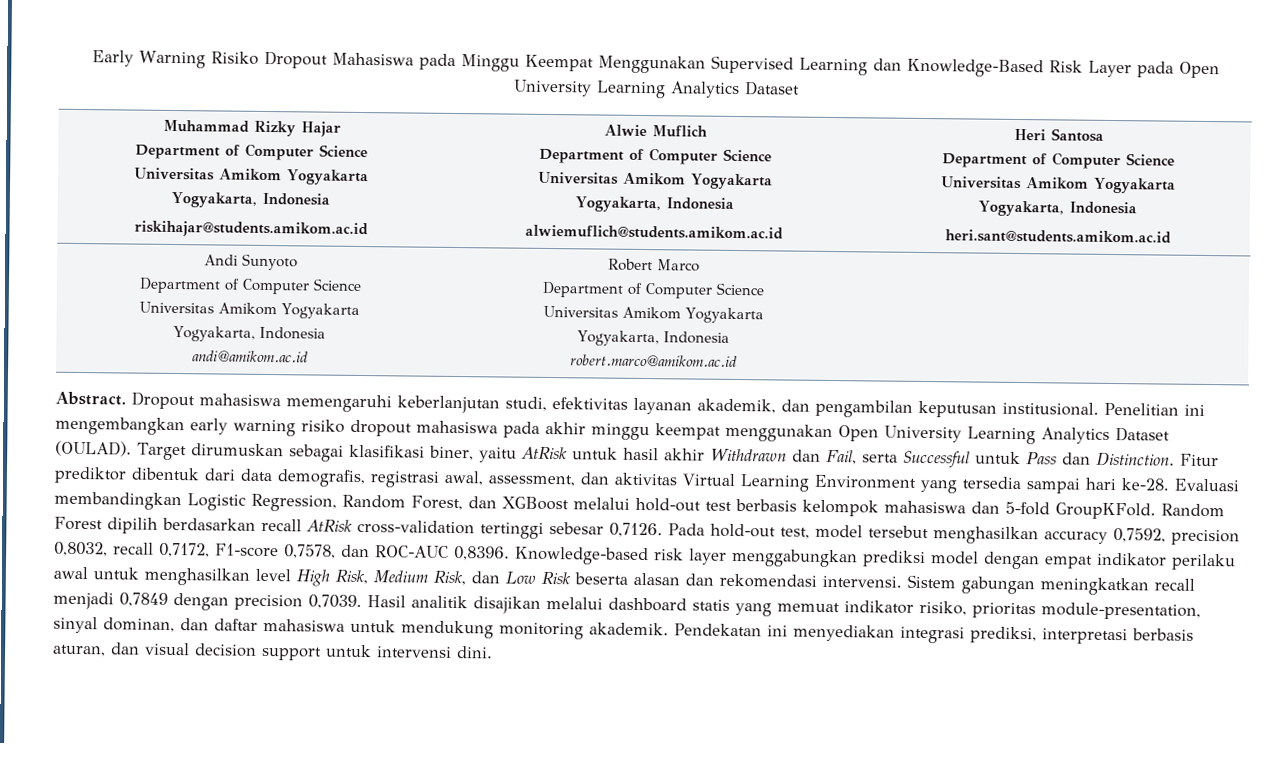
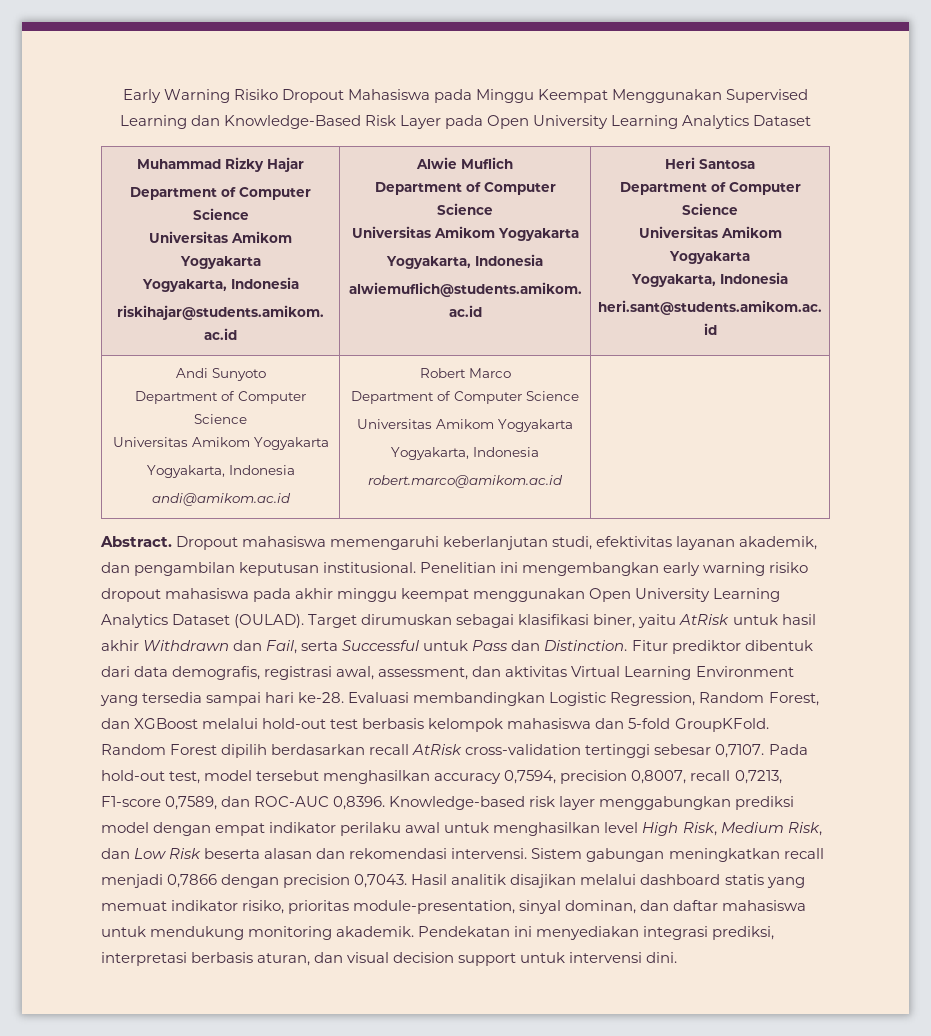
- Random Forest dipilih berdasarkan recall AtRisk cross-validation tertinggi sebesar 0,7126.
+ Random Forest dipilih berdasarkan recall AtRisk cross-validation tertinggi sebesar 0,7107.
- Pada hold-out test, model tersebut menghasilkan accuracy 0,7592, precision 0,8032, recall 0,7172, F1-score 0,7578, dan ROC-AUC 0,8396.
+ Pada hold-out test, model tersebut menghasilkan accuracy 0,7594, precision 0,8007, recall 0,7213, F1-score 0,7589, dan ROC-AUC 0,8396.
- Sistem gabungan meningkatkan recall menjadi 0,7849 dengan precision 0,7039.
+ Sistem gabungan meningkatkan recall menjadi 0,7866 dengan precision 0,7043.

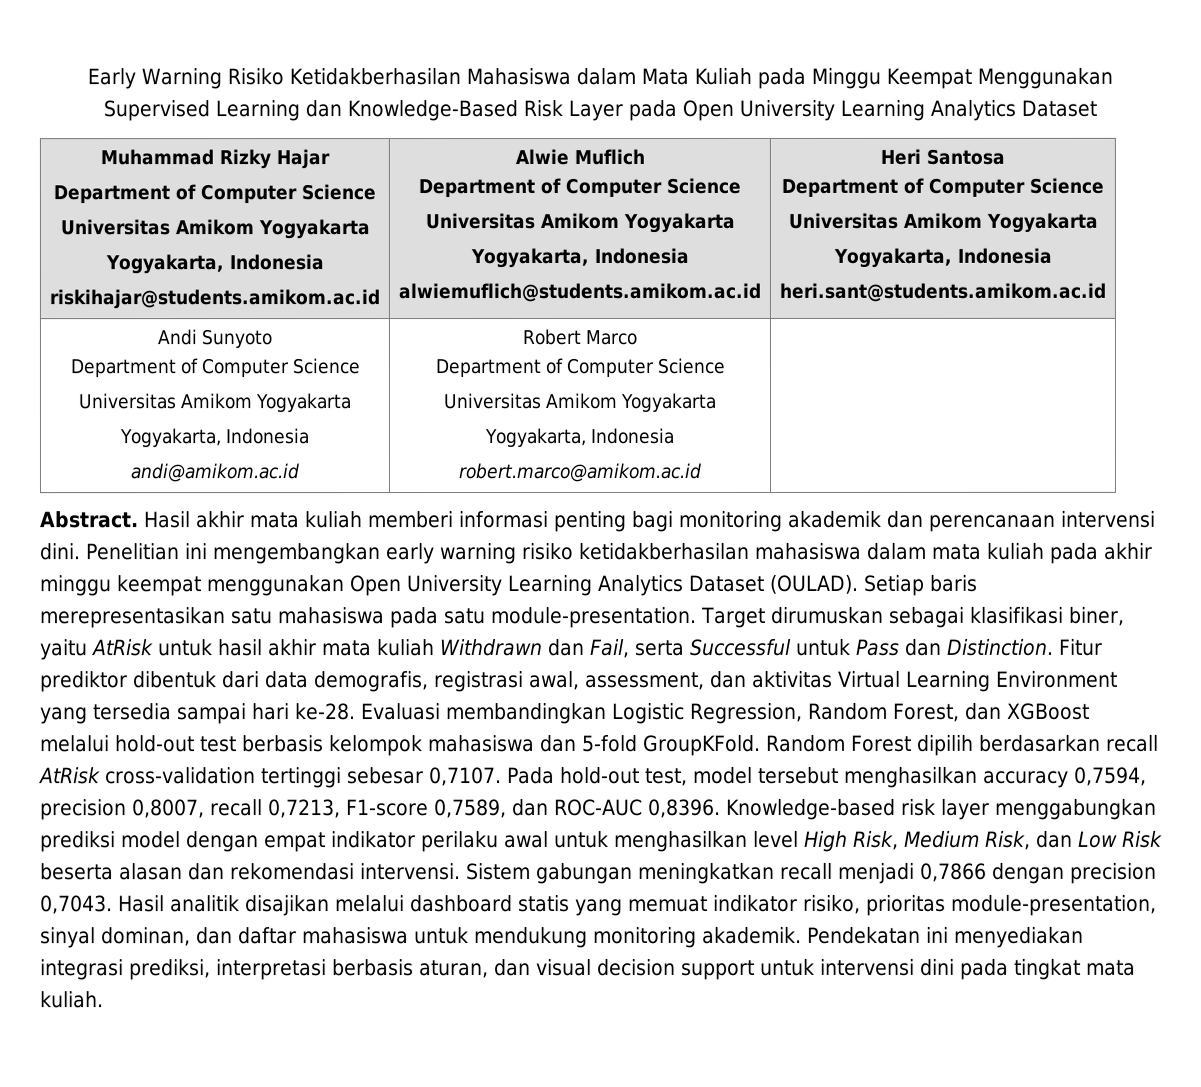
- Early Warning Risiko Dropout Mahasiswa pada Minggu Keempat Menggunakan Supervised Learning dan Knowledge-Based Risk Layer pada Open University Learning Analytics Dataset
+ Early Warning Risiko Ketidakberhasilan Mahasiswa dalam Mata Kuliah pada Minggu Keempat Menggunakan Supervised Learning dan Knowledge-Based Risk Layer pada Open University Learning Analytics Dataset
- Dropout mahasiswa memengaruhi keberlanjutan studi, efektivitas layanan akademik, dan pengambilan keputusan institusional.
+ Hasil akhir mata kuliah memberi informasi penting bagi monitoring akademik dan perencanaan intervensi dini.
- Penelitian ini mengembangkan early warning risiko dropout mahasiswa pada akhir minggu keempat menggunakan Open University Learning Analytics Dataset (OULAD).
+ Penelitian ini mengembangkan early warning risiko ketidakberhasilan mahasiswa dalam mata kuliah pada akhir minggu keempat menggunakan Open University Learning Analytics Dataset (OULAD).
+ Setiap baris merepresentasikan satu mahasiswa pada satu module-presentation.
- Target dirumuskan sebagai klasifikasi biner, yaitu AtRisk untuk hasil akhir Withdrawn dan Fail, serta Successful untuk Pass dan Distinction.
+ Target dirumuskan sebagai klasifikasi biner, yaitu AtRisk untuk hasil akhir mata kuliah Withdrawn dan Fail, serta Successful untuk Pass dan Distinction.
- Pendekatan ini menyediakan integrasi prediksi, interpretasi berbasis aturan, dan visual decision support untuk intervensi dini.
+ Pendekatan ini menyediakan integrasi prediksi, interpretasi berbasis aturan, dan visual decision support untuk intervensi dini pada tingkat mata kuliah.

